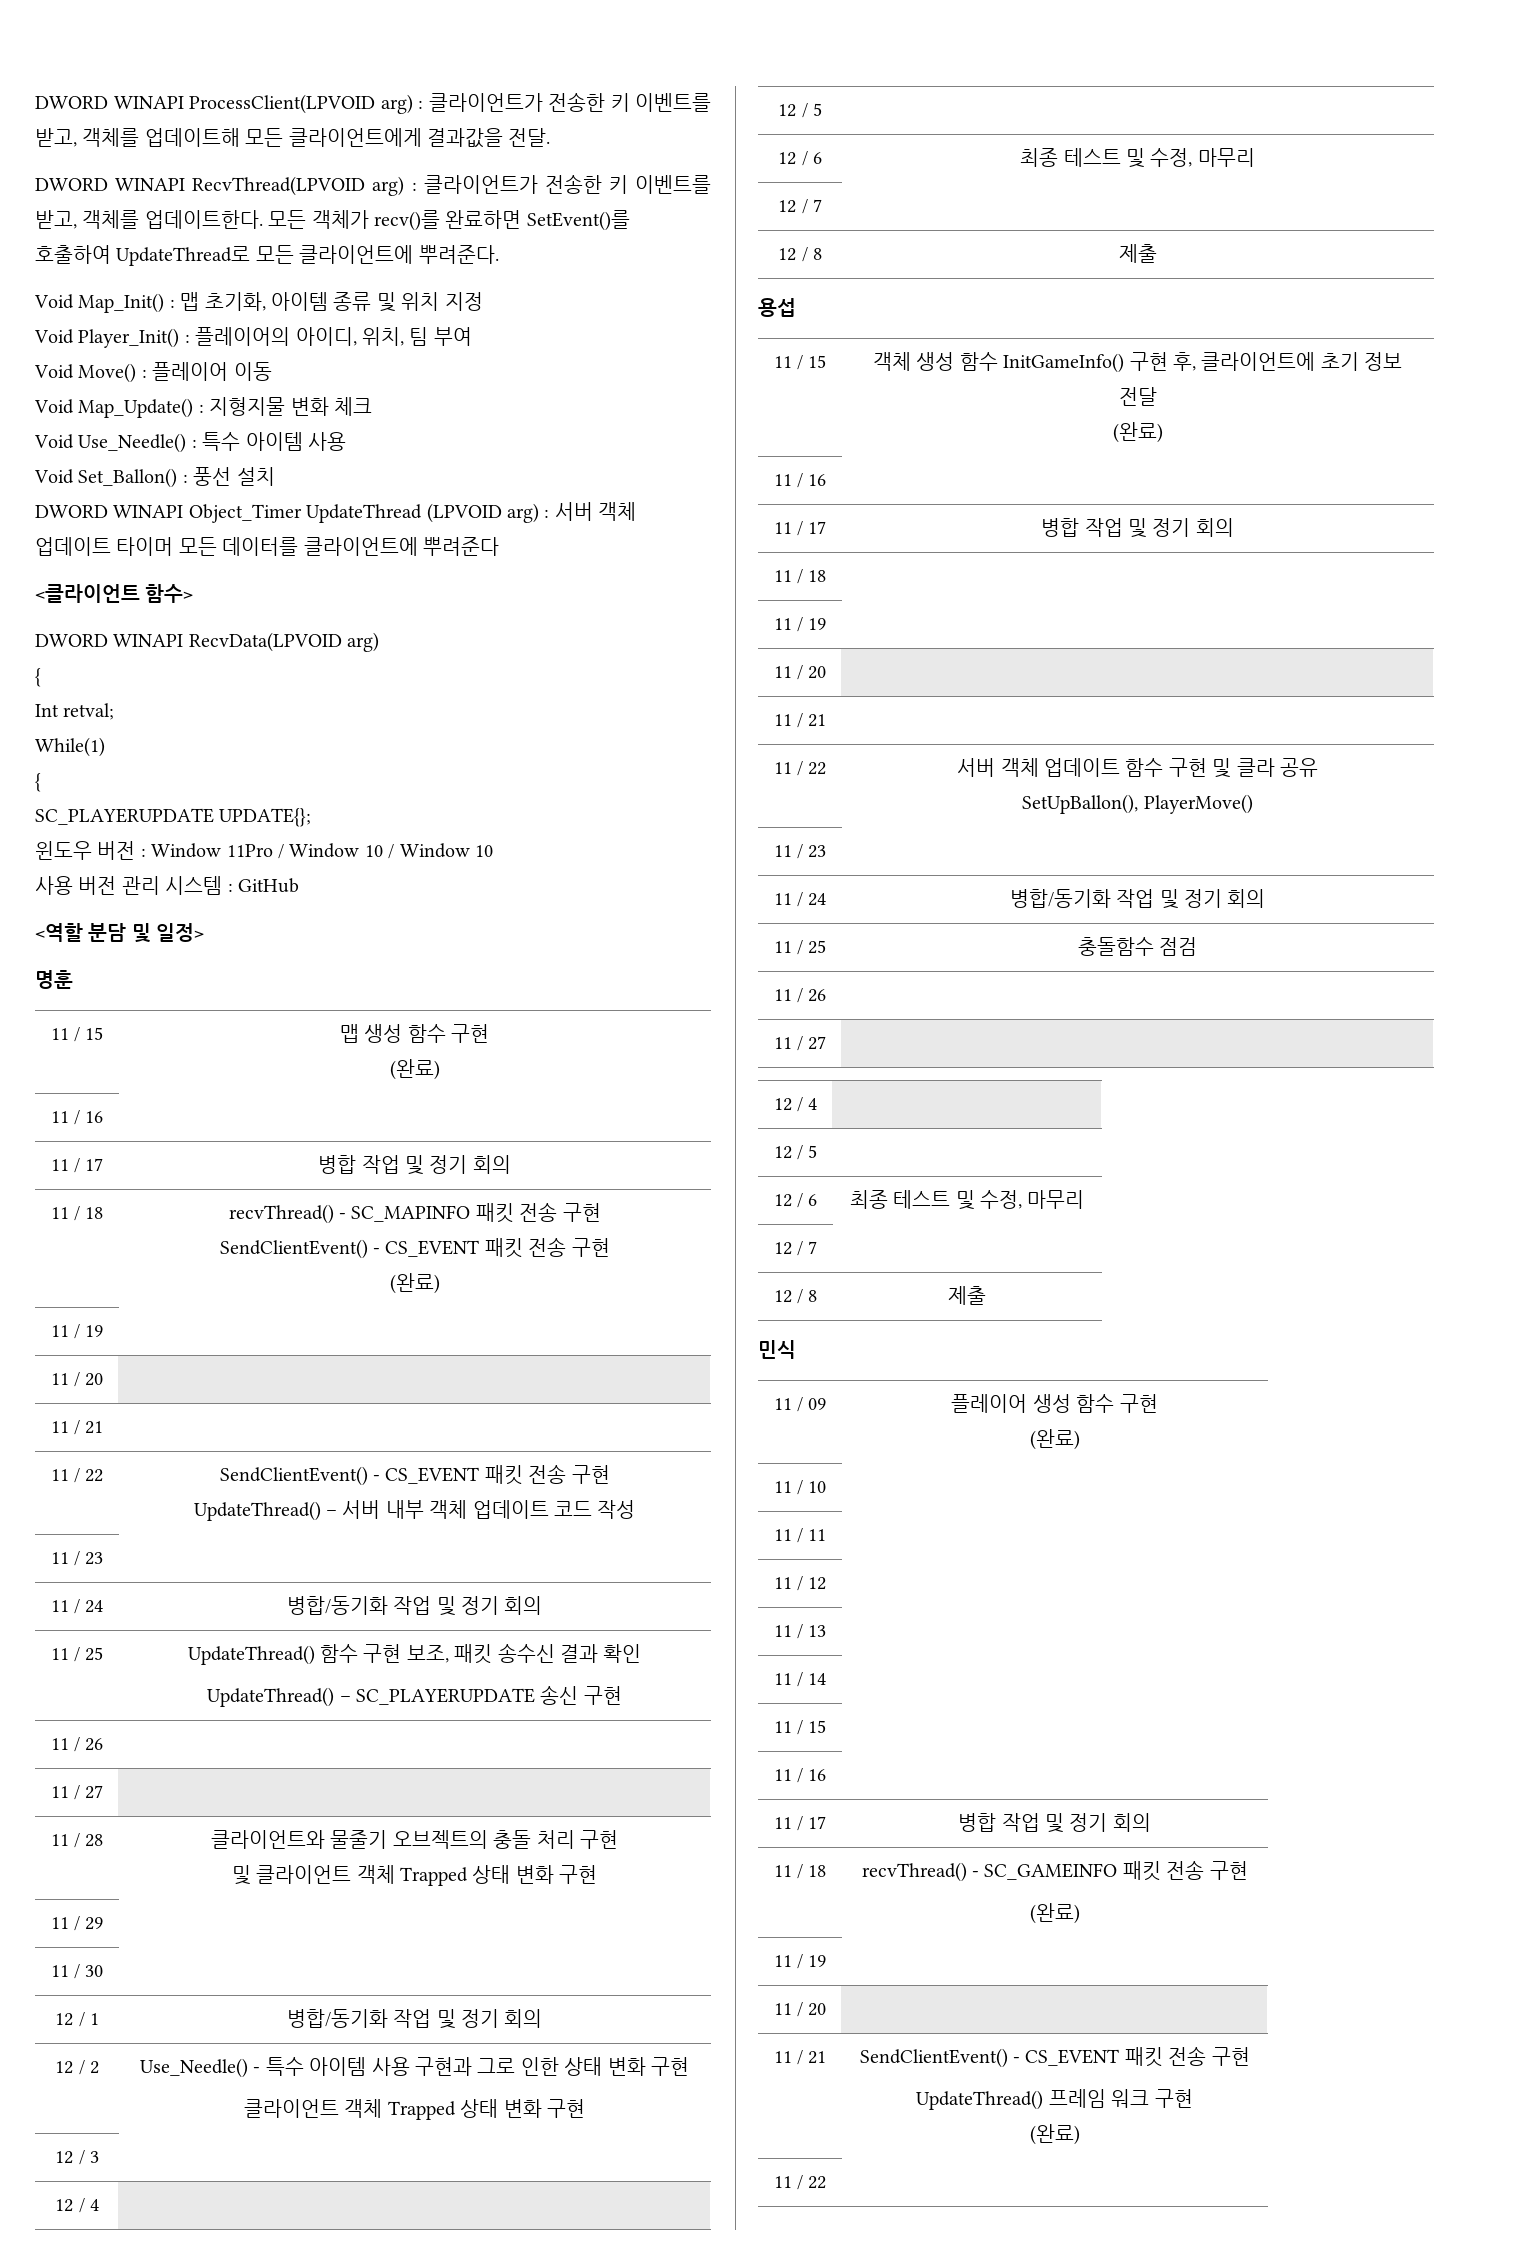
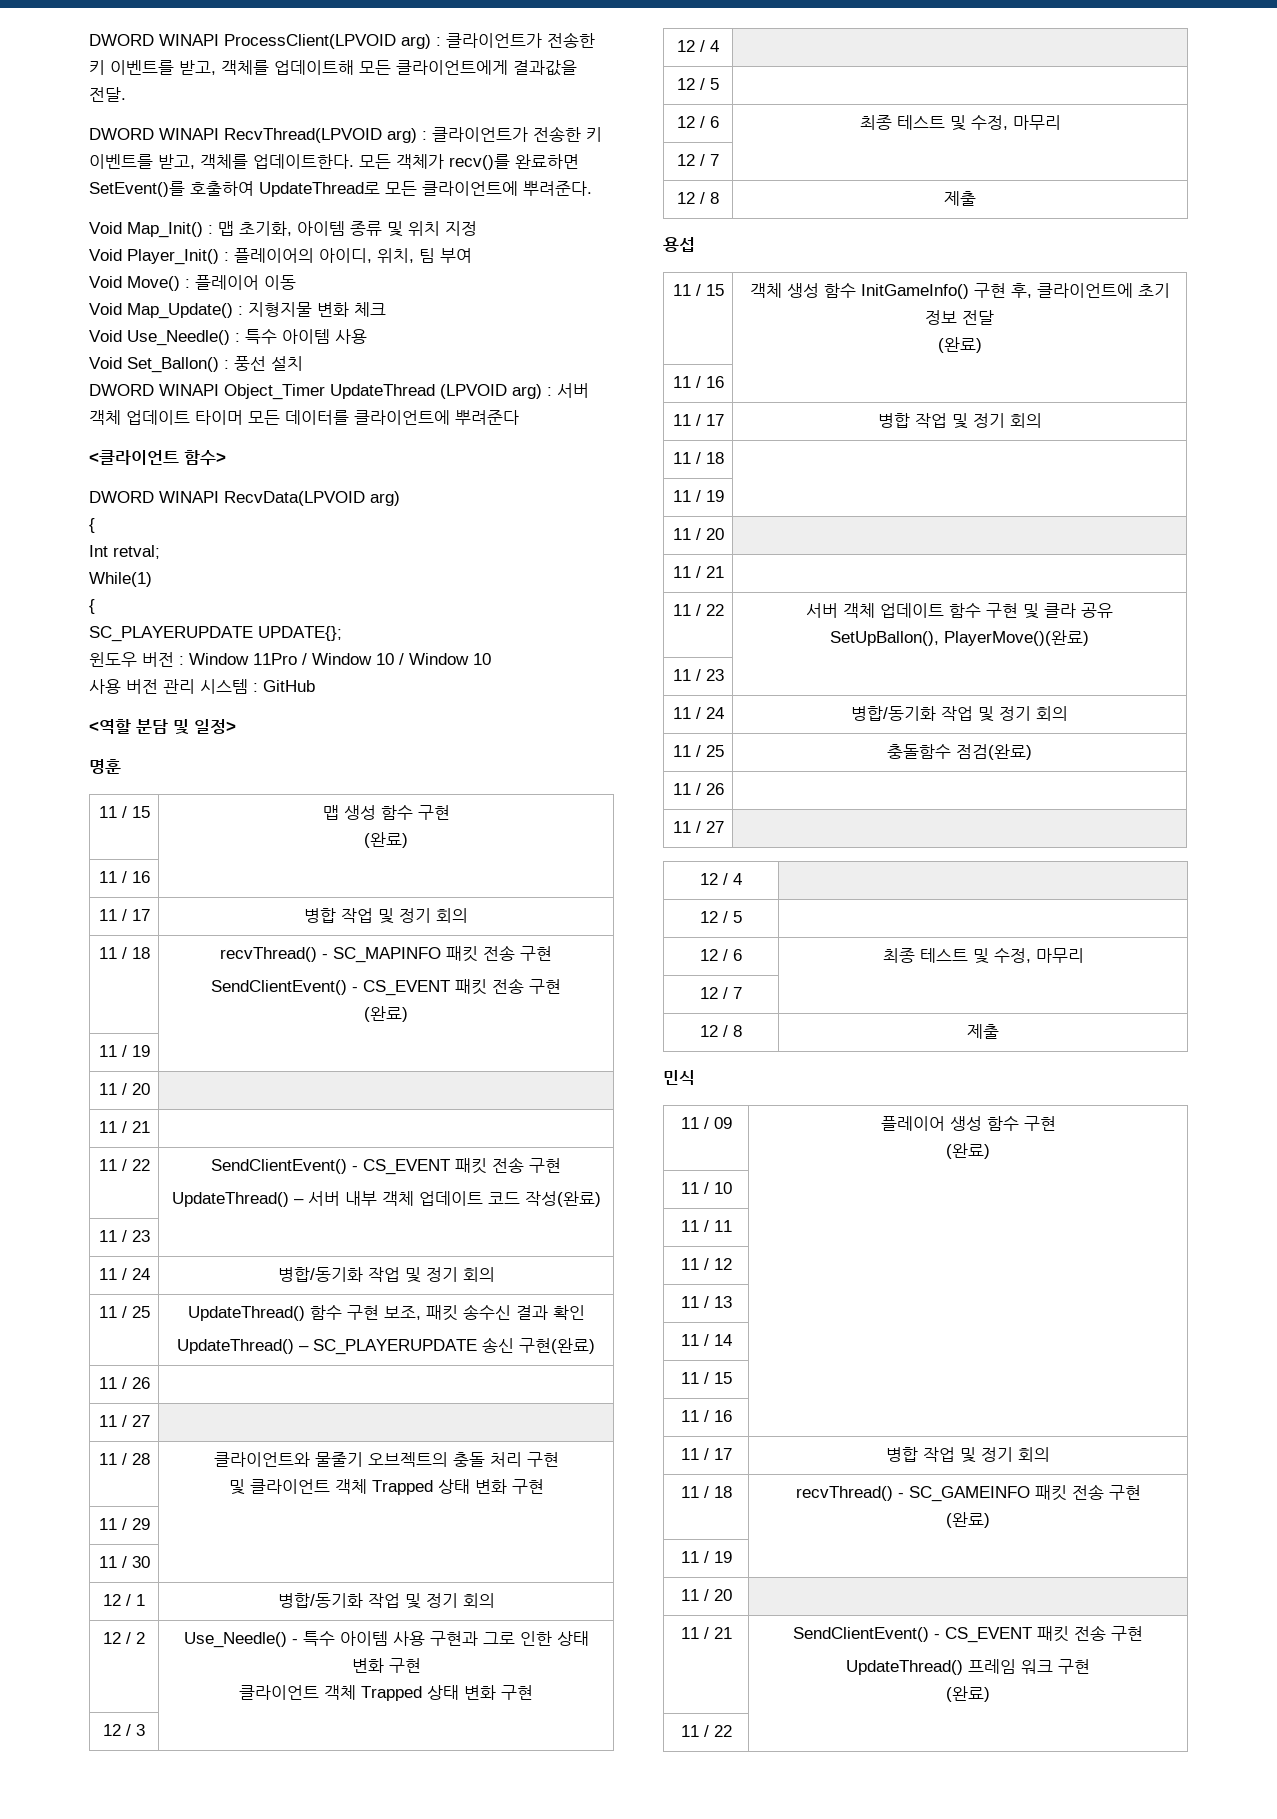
  11 / 22 | SendClientEvent() - CS_EVENT 패킷 전송 구현
- UpdateThread() – 서버 내부 객체 업데이트 코드 작성
+ UpdateThread() – 서버 내부 객체 업데이트 코드 작성(완료)
  11 / 25 | UpdateThread() 함수 구현 보조, 패킷 송수신 결과 확인
- UpdateThread() – SC_PLAYERUPDATE 송신 구현
+ UpdateThread() – SC_PLAYERUPDATE 송신 구현(완료)
  11 / 22 | 서버 객체 업데이트 함수 구현 및 클라 공유
- SetUpBallon(), PlayerMove()
+ SetUpBallon(), PlayerMove()(완료)
- 11 / 25 | 충돌함수 점검
+ 11 / 25 | 충돌함수 점검(완료)

